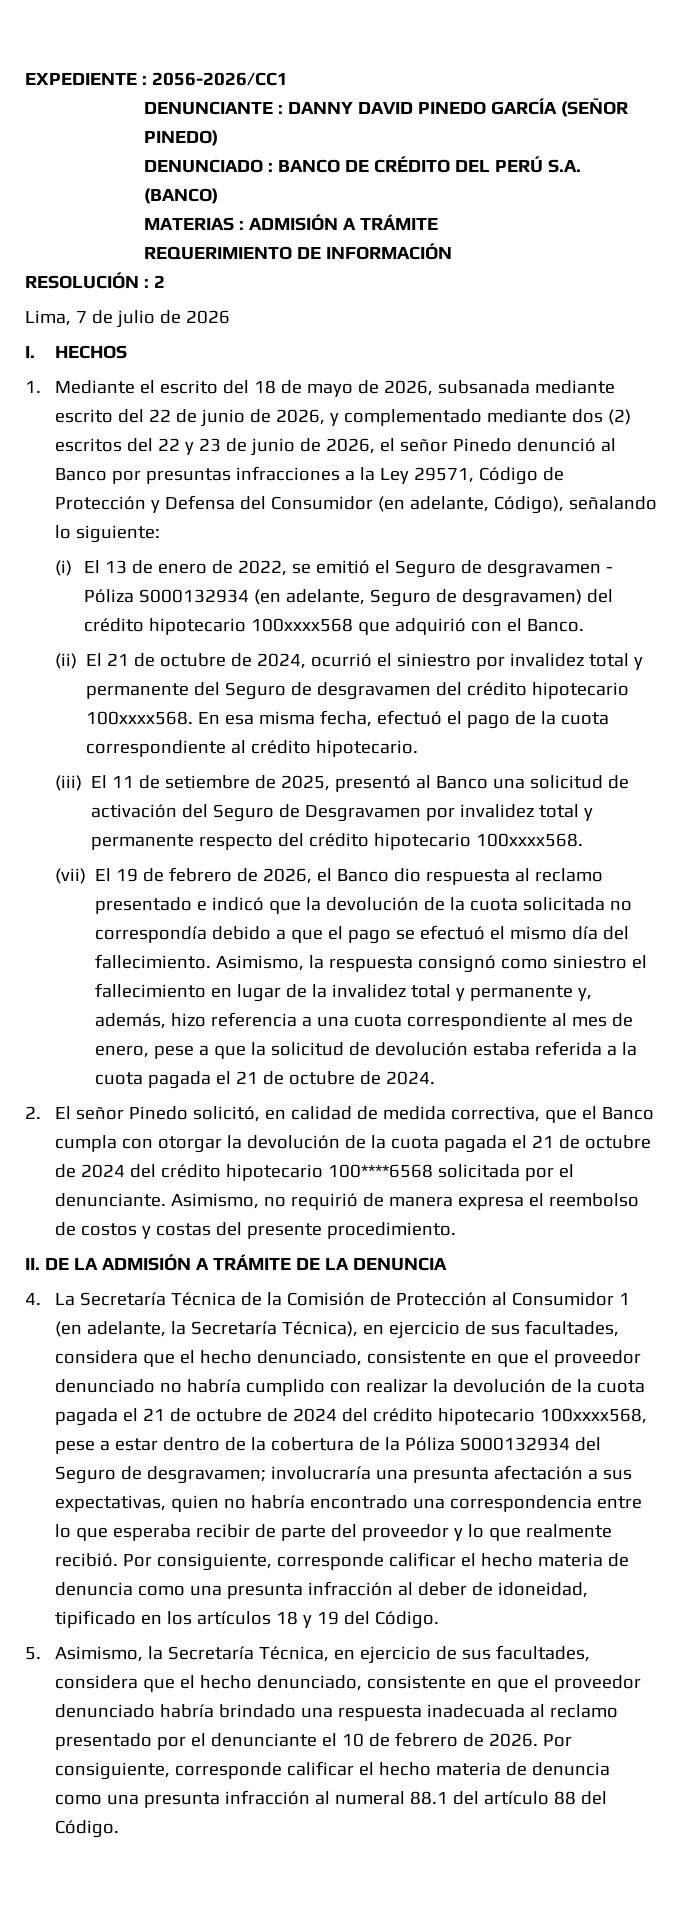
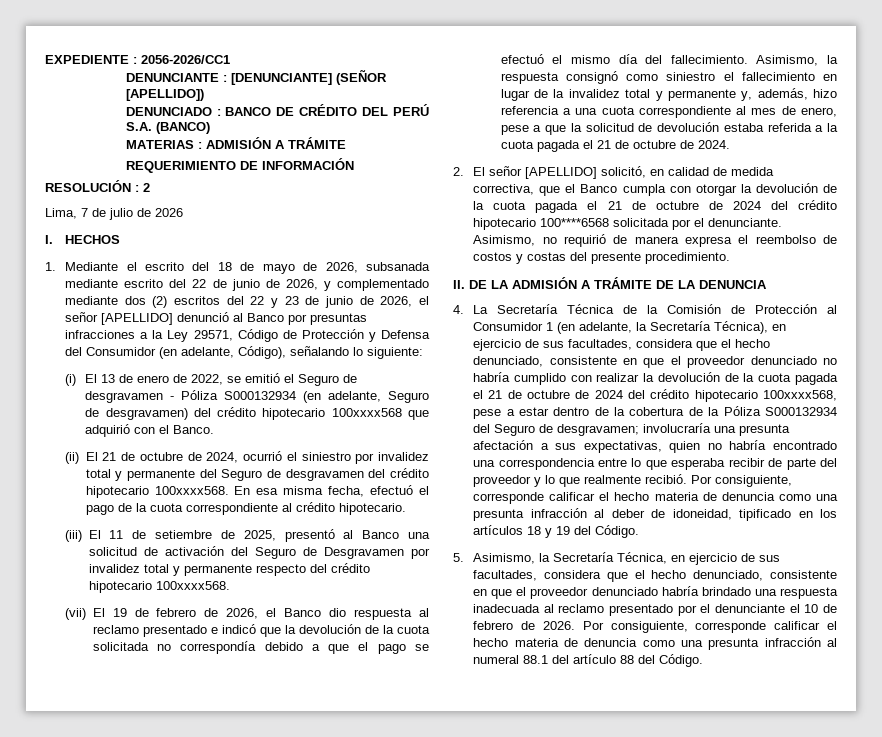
- DENUNCIANTE : DANNY DAVID PINEDO GARCÍA (SEÑOR PINEDO)
+ DENUNCIANTE : [DENUNCIANTE] (SEÑOR [APELLIDO])
- 1. Mediante el escrito del 18 de mayo de 2026, subsanada mediante escrito del 22 de junio de 2026, y complementado mediante dos (2) escritos del 22 y 23 de junio de 2026, el señor Pinedo denunció al Banco por presuntas infracciones a la Ley 29571, Código de Protección y Defensa del Consumidor (en adelante, Código), señalando lo siguiente:
+ 1. Mediante el escrito del 18 de mayo de 2026, subsanada mediante escrito del 22 de junio de 2026, y complementado mediante dos (2) escritos del 22 y 23 de junio de 2026, el señor [APELLIDO] denunció al Banco por presuntas infracciones a la Ley 29571, Código de Protección y Defensa del Consumidor (en adelante, Código), señalando lo siguiente:
- 2. El señor Pinedo solicitó, en calidad de medida correctiva, que el Banco cumpla con otorgar la devolución de la cuota pagada el 21 de octubre de 2024 del crédito hipotecario 100****6568 solicitada por el denunciante.
+ 2. El señor [APELLIDO] solicitó, en calidad de medida correctiva, que el Banco cumpla con otorgar la devolución de la cuota pagada el 21 de octubre de 2024 del crédito hipotecario 100****6568 solicitada por el denunciante.

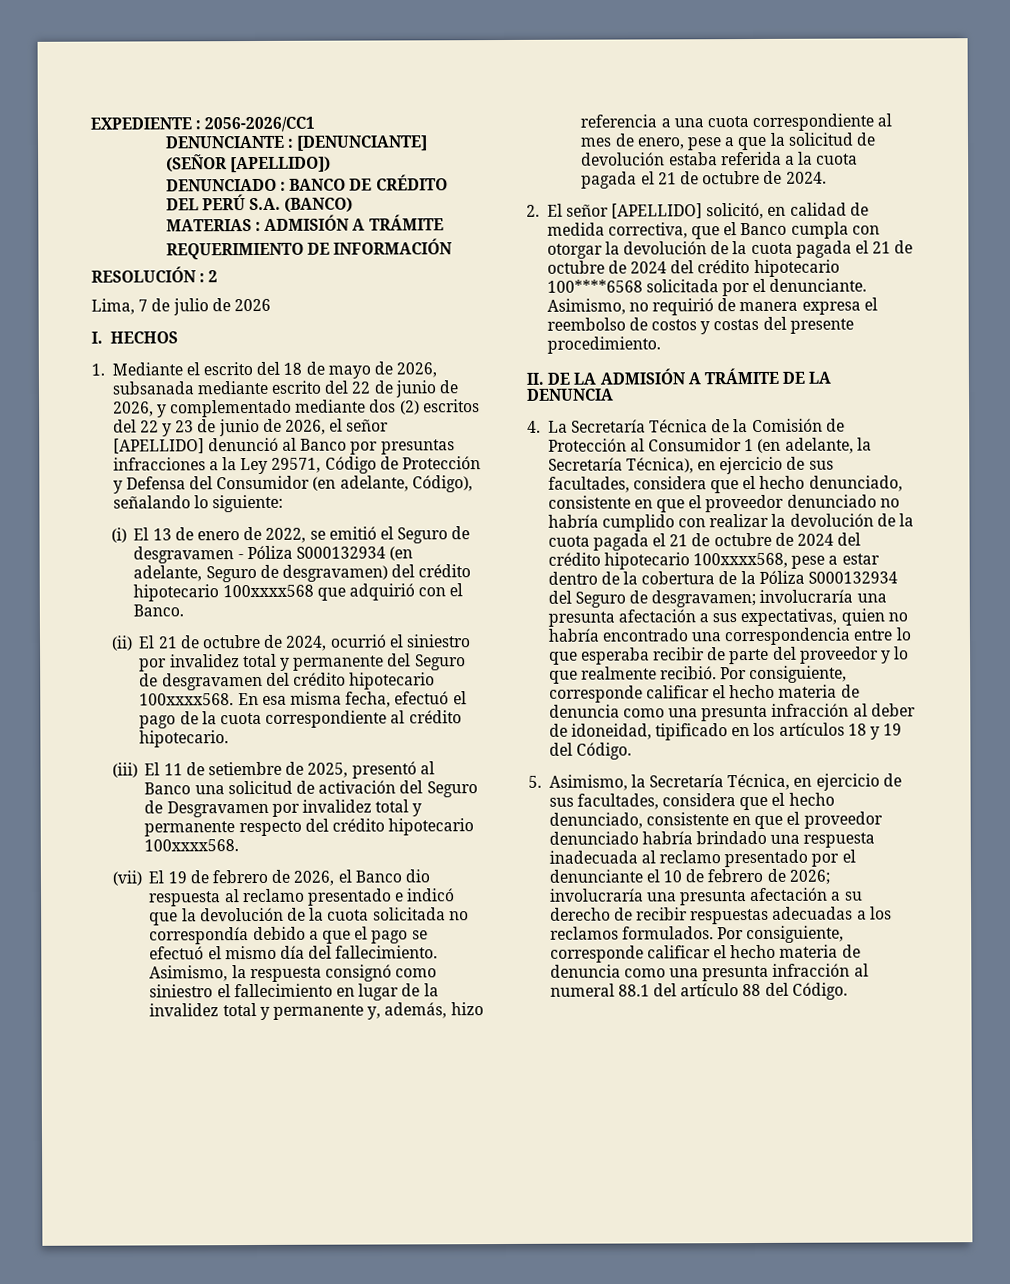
- 5. Asimismo, la Secretaría Técnica, en ejercicio de sus facultades, considera que el hecho denunciado, consistente en que el proveedor denunciado habría brindado una respuesta inadecuada al reclamo presentado por el denunciante el 10 de febrero de 2026.
+ 5. Asimismo, la Secretaría Técnica, en ejercicio de sus facultades, considera que el hecho denunciado, consistente en que el proveedor denunciado habría brindado una respuesta inadecuada al reclamo presentado por el denunciante el 10 de febrero de 2026; involucraría una presunta afectación a su derecho de recibir respuestas adecuadas a los reclamos formulados.

